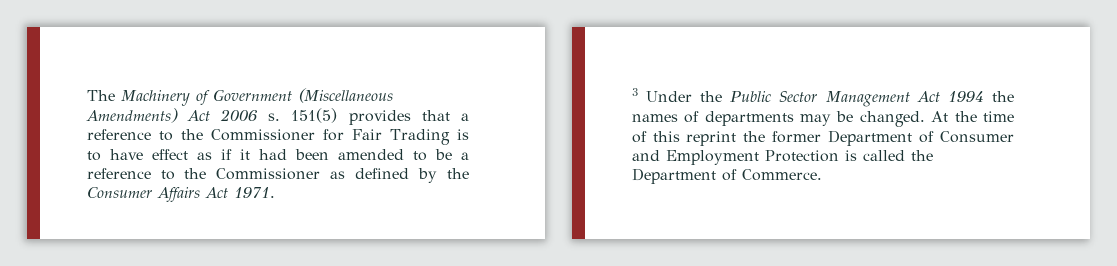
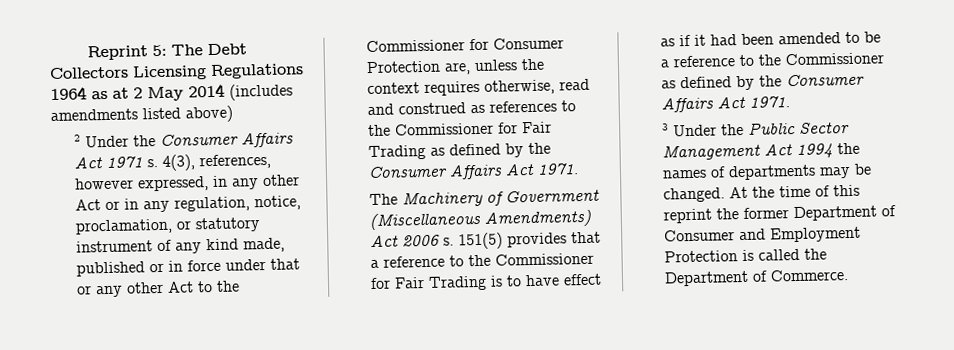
+ Reprint 5: The Debt Collectors Licensing Regulations 1964 as at 2 May 2014 (includes amendments listed above)
+ 2 Under the Consumer Affairs Act 1971 s. 4(3), references, however expressed, in any other Act or in any regulation, notice, proclamation, or statutory instrument of any kind made, published or in force under that or any other Act to the Commissioner for Consumer Protection are, unless the context requires otherwise, read and construed as references to the Commissioner for Fair Trading as defined by the Consumer Affairs Act 1971.

